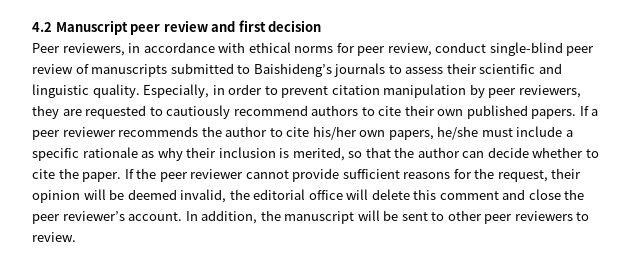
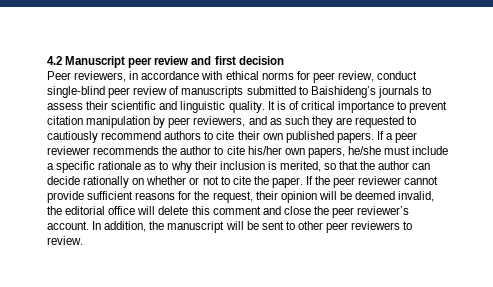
- Especially, in order to prevent citation manipulation by peer reviewers, they are requested to cautiously recommend authors to cite their own published papers.
+ It is of critical importance to prevent citation manipulation by peer reviewers, and as such they are requested to cautiously recommend authors to cite their own published papers.
- If a peer reviewer recommends the author to cite his/her own papers, he/she must include a specific rationale as why their inclusion is merited, so that the author can decide whether to cite the paper.
+ If a peer reviewer recommends the author to cite his/her own papers, he/she must include a specific rationale as to why their inclusion is merited, so that the author can decide rationally on whether or not to cite the paper.

